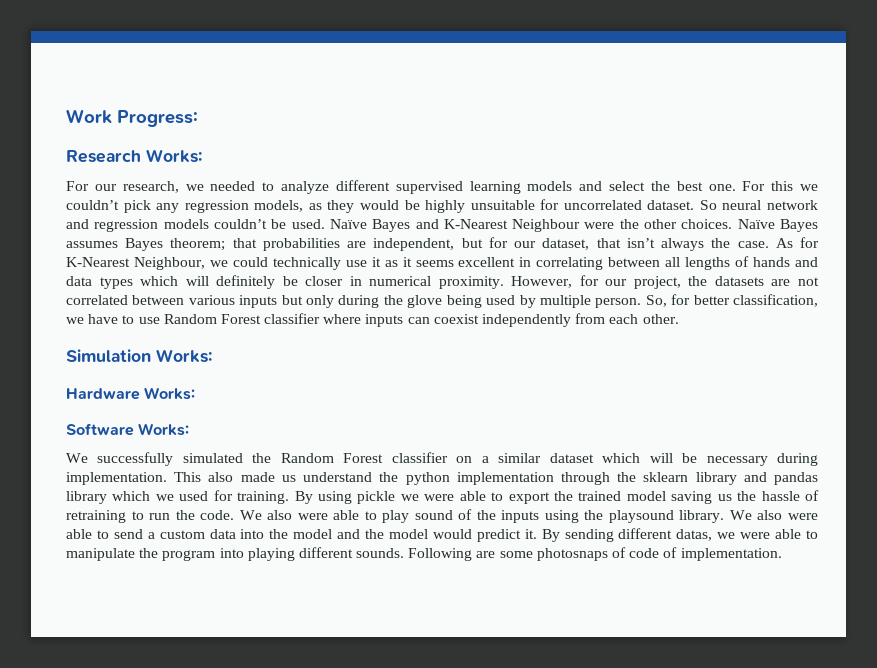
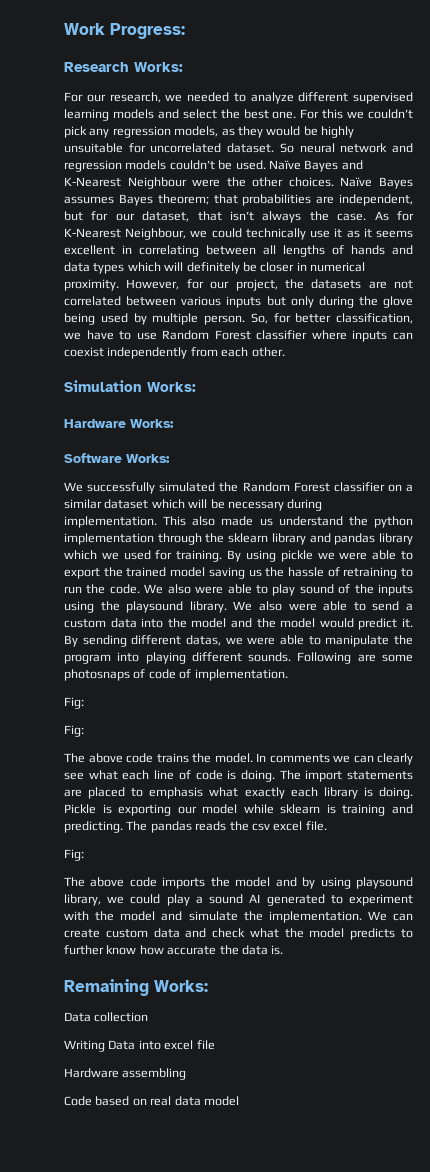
  Following are some photosnaps of code of implementation.
+ Fig:
+ Fig:
+ The above code trains the model. In comments we can clearly see what each line of code is doing. The import statements are placed to emphasis what exactly each library is doing. Pickle is exporting our model while sklearn is training and predicting. The pandas reads the csv excel file.
+ Fig:
+ The above code imports the model and by using playsound library, we could play a sound AI generated to experiment with the model and simulate the implementation. We can create custom data and check what the model predicts to further know how accurate the data is.
+ Remaining Works:
+ Data collection
+ Writing Data into excel file
+ Hardware assembling
+ Code based on real data model

